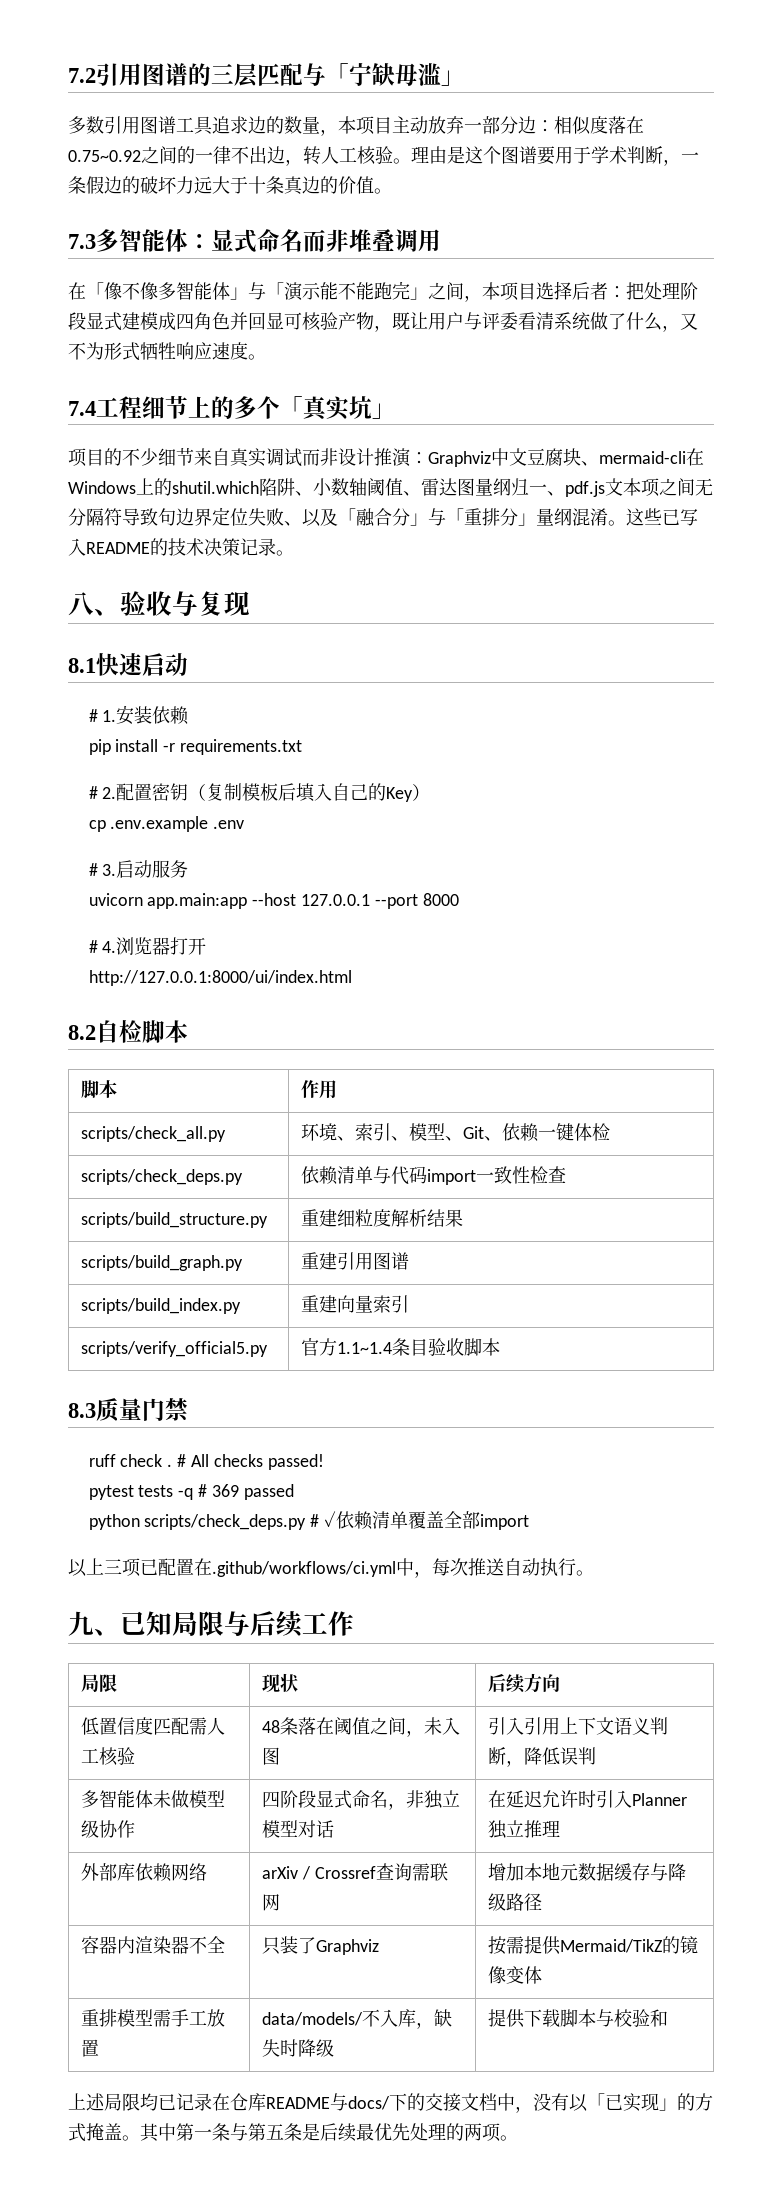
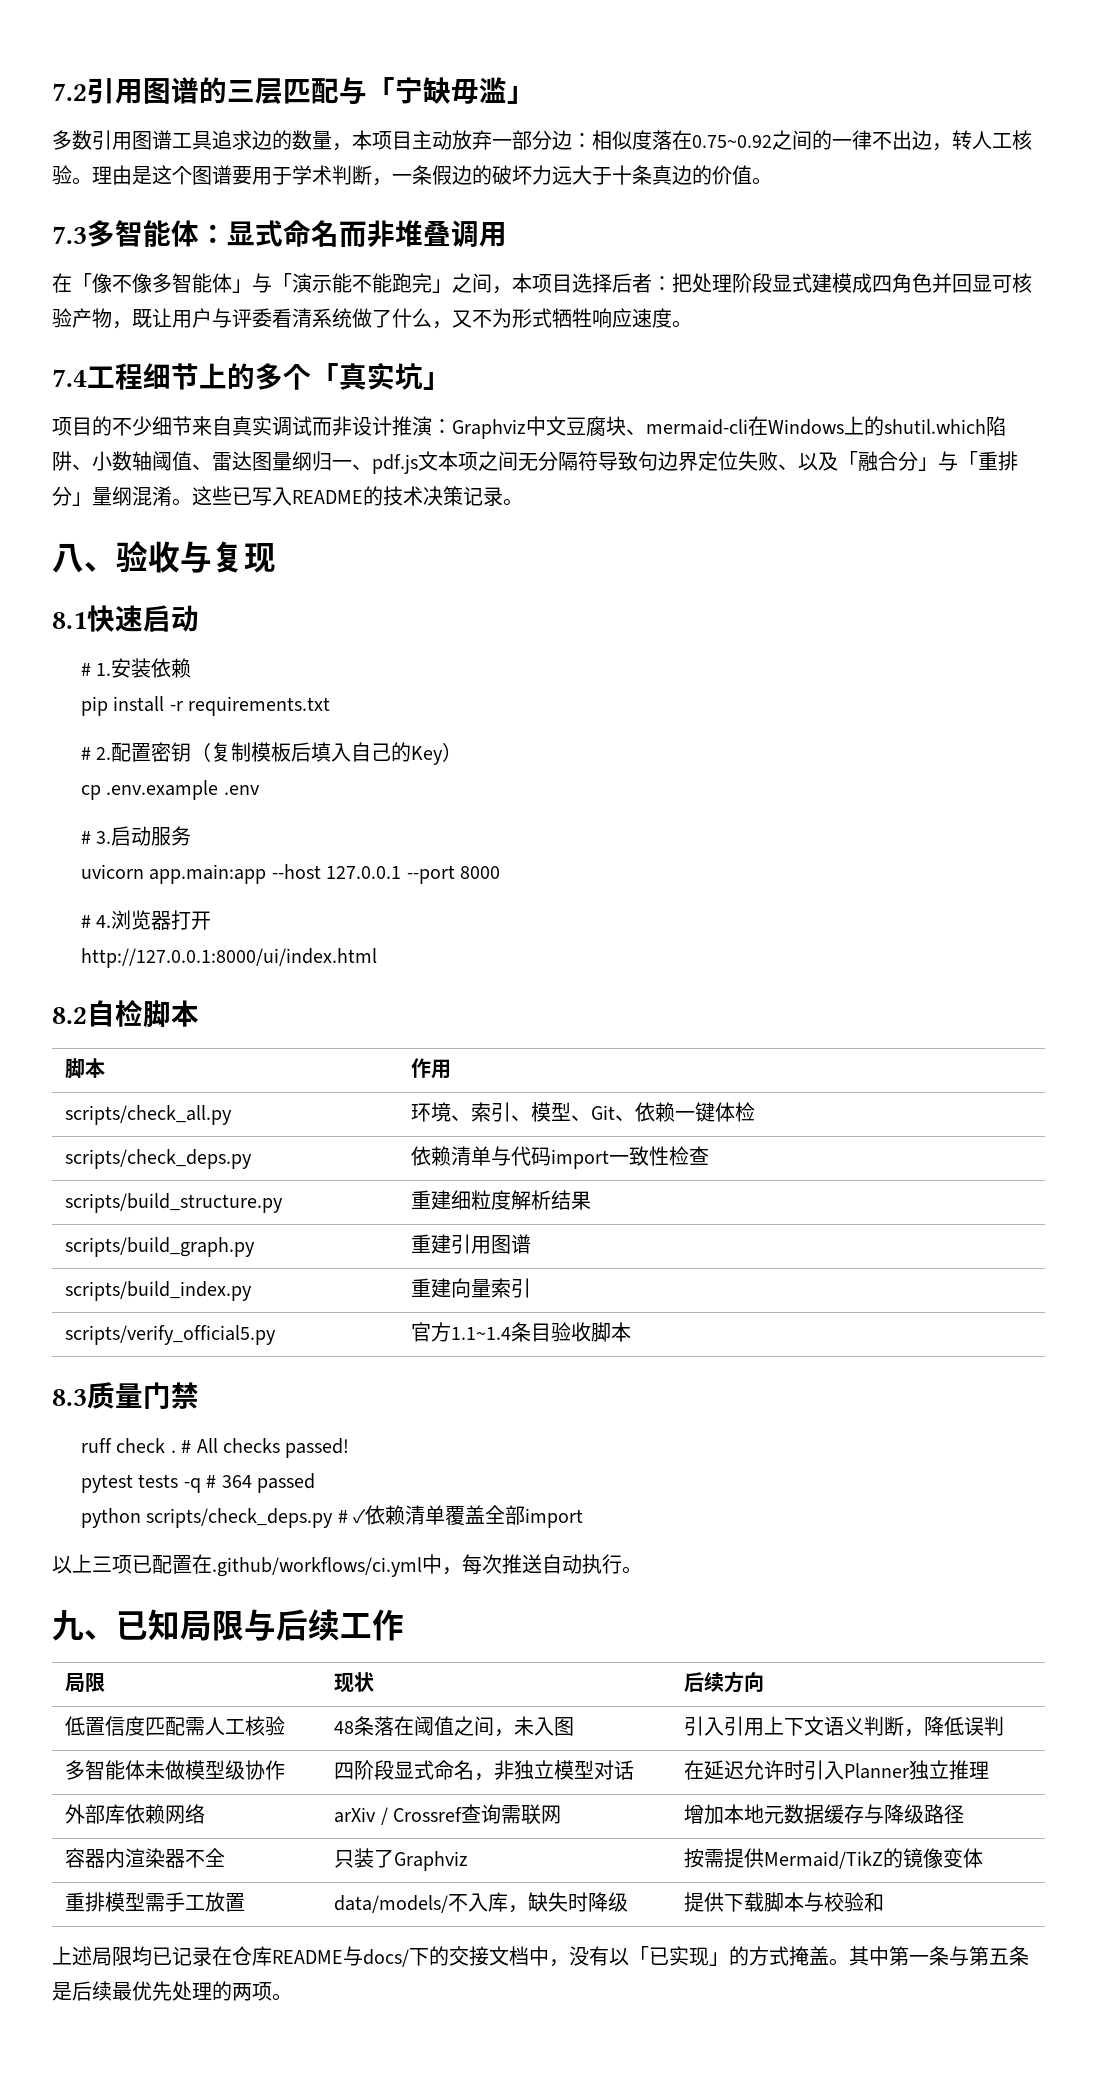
- pytest tests -q # 369 passed
+ pytest tests -q # 364 passed

